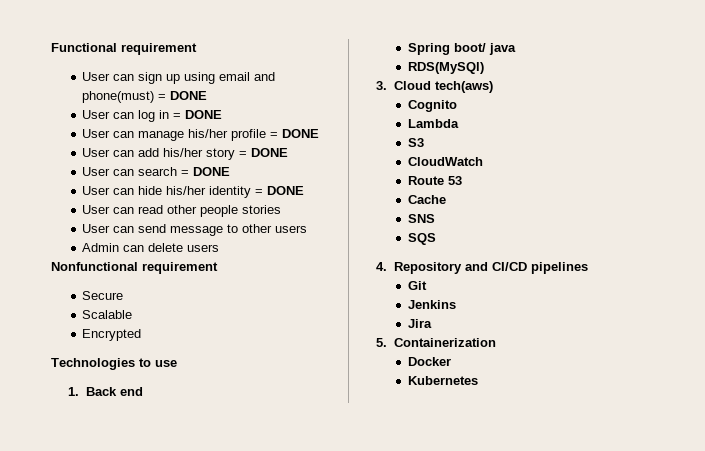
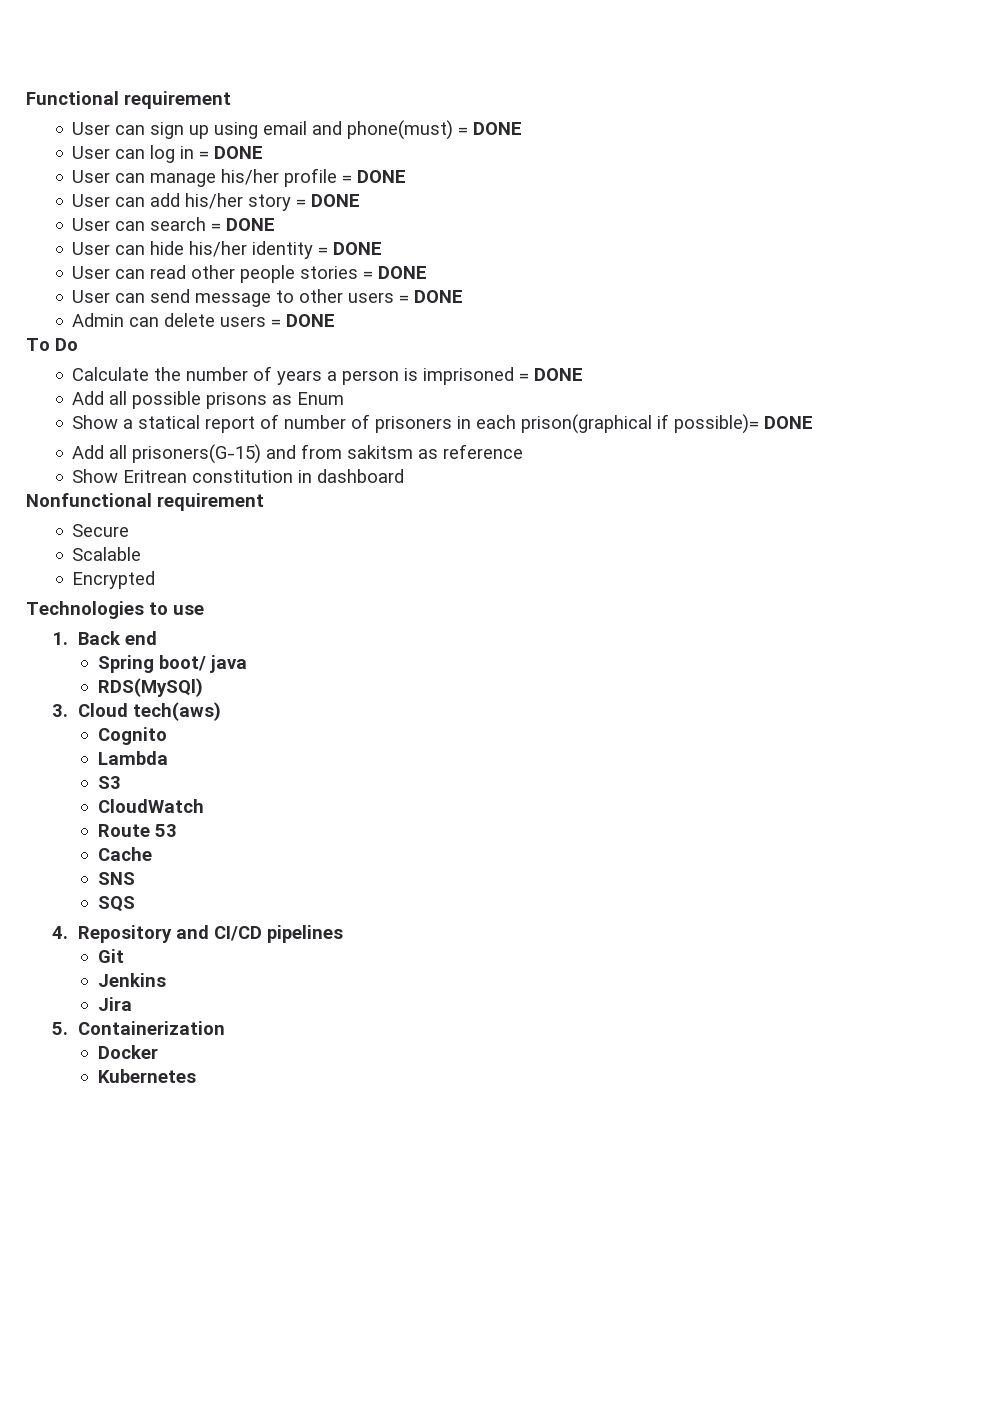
- User can read other people stories
+ User can read other people stories = DONE
- User can send message to other users
+ User can send message to other users = DONE
- Admin can delete users
+ Admin can delete users = DONE
+ To Do
+ Calculate the number of years a person is imprisoned = DONE
+ Add all possible prisons as Enum
+ Show a statical report of number of prisoners in each prison(graphical if possible)= DONE
+ Add all prisoners(G-15) and from sakitsm as reference
+ Show Eritrean constitution in dashboard

